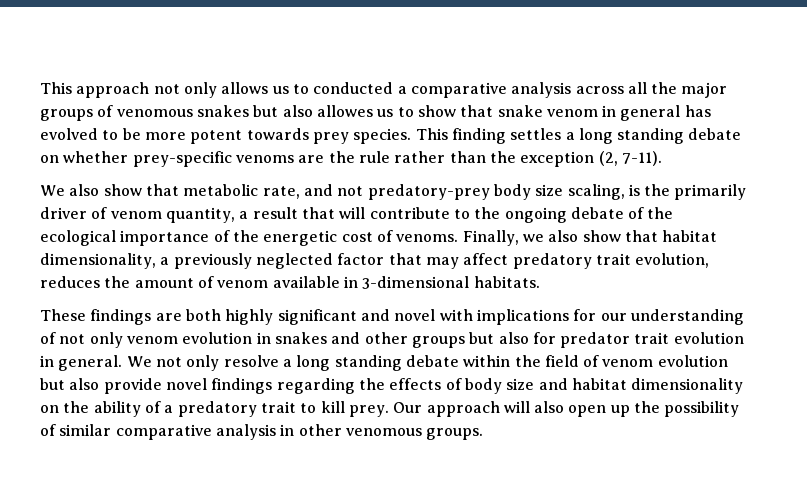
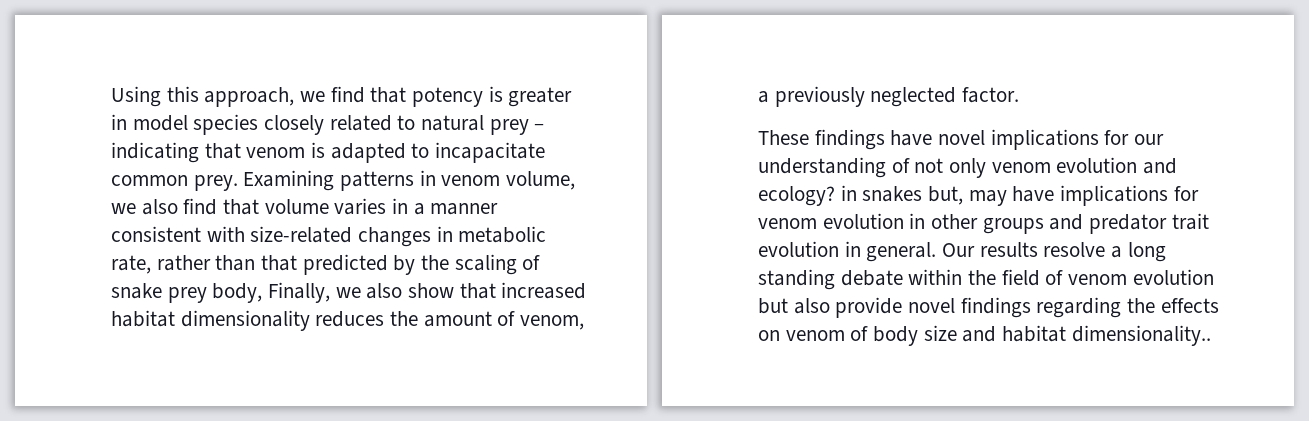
- This approach not only allows us to conducted a comparative analysis across all the major groups of venomous snakes but also allowes us to show that snake venom in general has evolved to be more potent towards prey species. This finding settles a long standing debate on whether prey-specific venoms are the rule rather than the exception (2, 7-11).
- We also show that metabolic rate, and not predatory-prey body size scaling, is the primarily driver of venom quantity, a result that will contribute to the ongoing debate of the ecological importance of the energetic cost of venoms. Finally, we also show that habitat dimensionality, a previously neglected factor that may affect predatory trait evolution, reduces the amount of venom available in 3-dimensional habitats.
- These findings are both highly significant and novel with implications for our understanding of not only venom evolution in snakes and other groups but also for predator trait evolution in general.
+ Using this approach, we find that potency is greater in model species closely related to natural prey – indicating that venom is adapted to incapacitate common prey. Examining patterns in venom volume, we also find that volume varies in a manner consistent with size-related changes in metabolic rate, rather than that predicted by the scaling of snake prey body, Finally, we also show that increased habitat dimensionality reduces the amount of venom, a previously neglected factor.
+ These findings have novel implications for our understanding of not only venom evolution and ecology? in snakes but, may have implications for venom evolution in other groups and predator trait evolution in general.
- We not only resolve a long standing debate within the field of venom evolution but also provide novel findings regarding the effects of body size and habitat dimensionality on the ability of a predatory trait to kill prey. Our approach will also open up the possibility of similar comparative analysis in other venomous groups.
+ Our results resolve a long standing debate within the field of venom evolution but also provide novel findings regarding the effects on venom of body size and habitat dimensionality..

